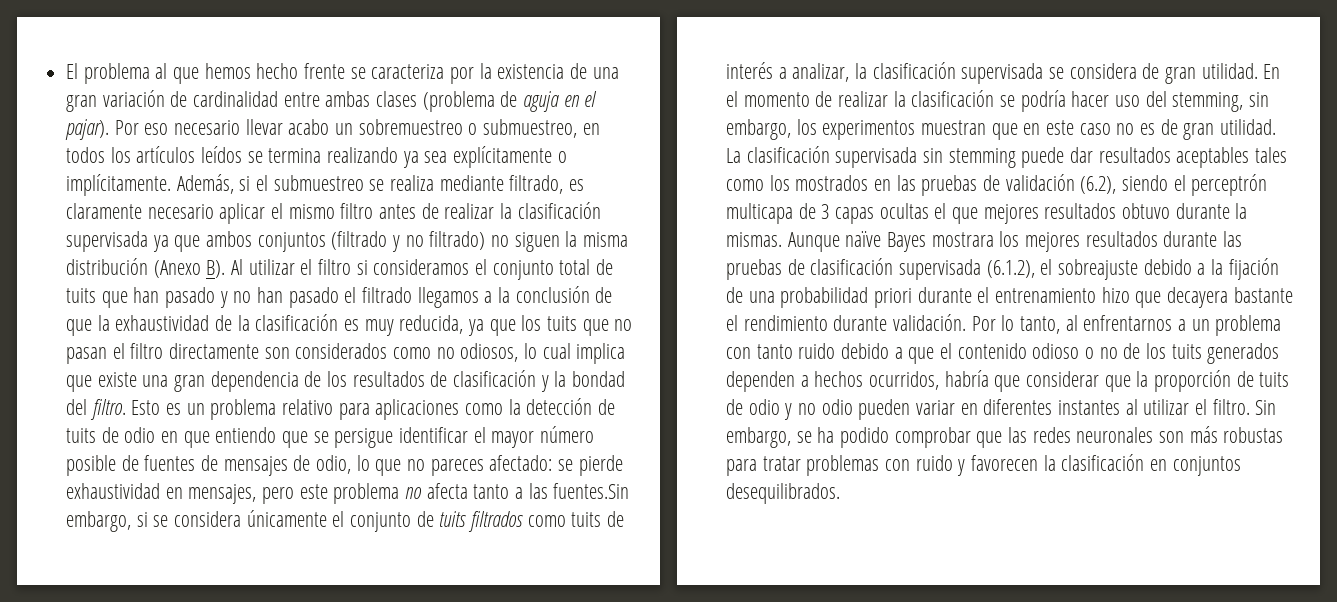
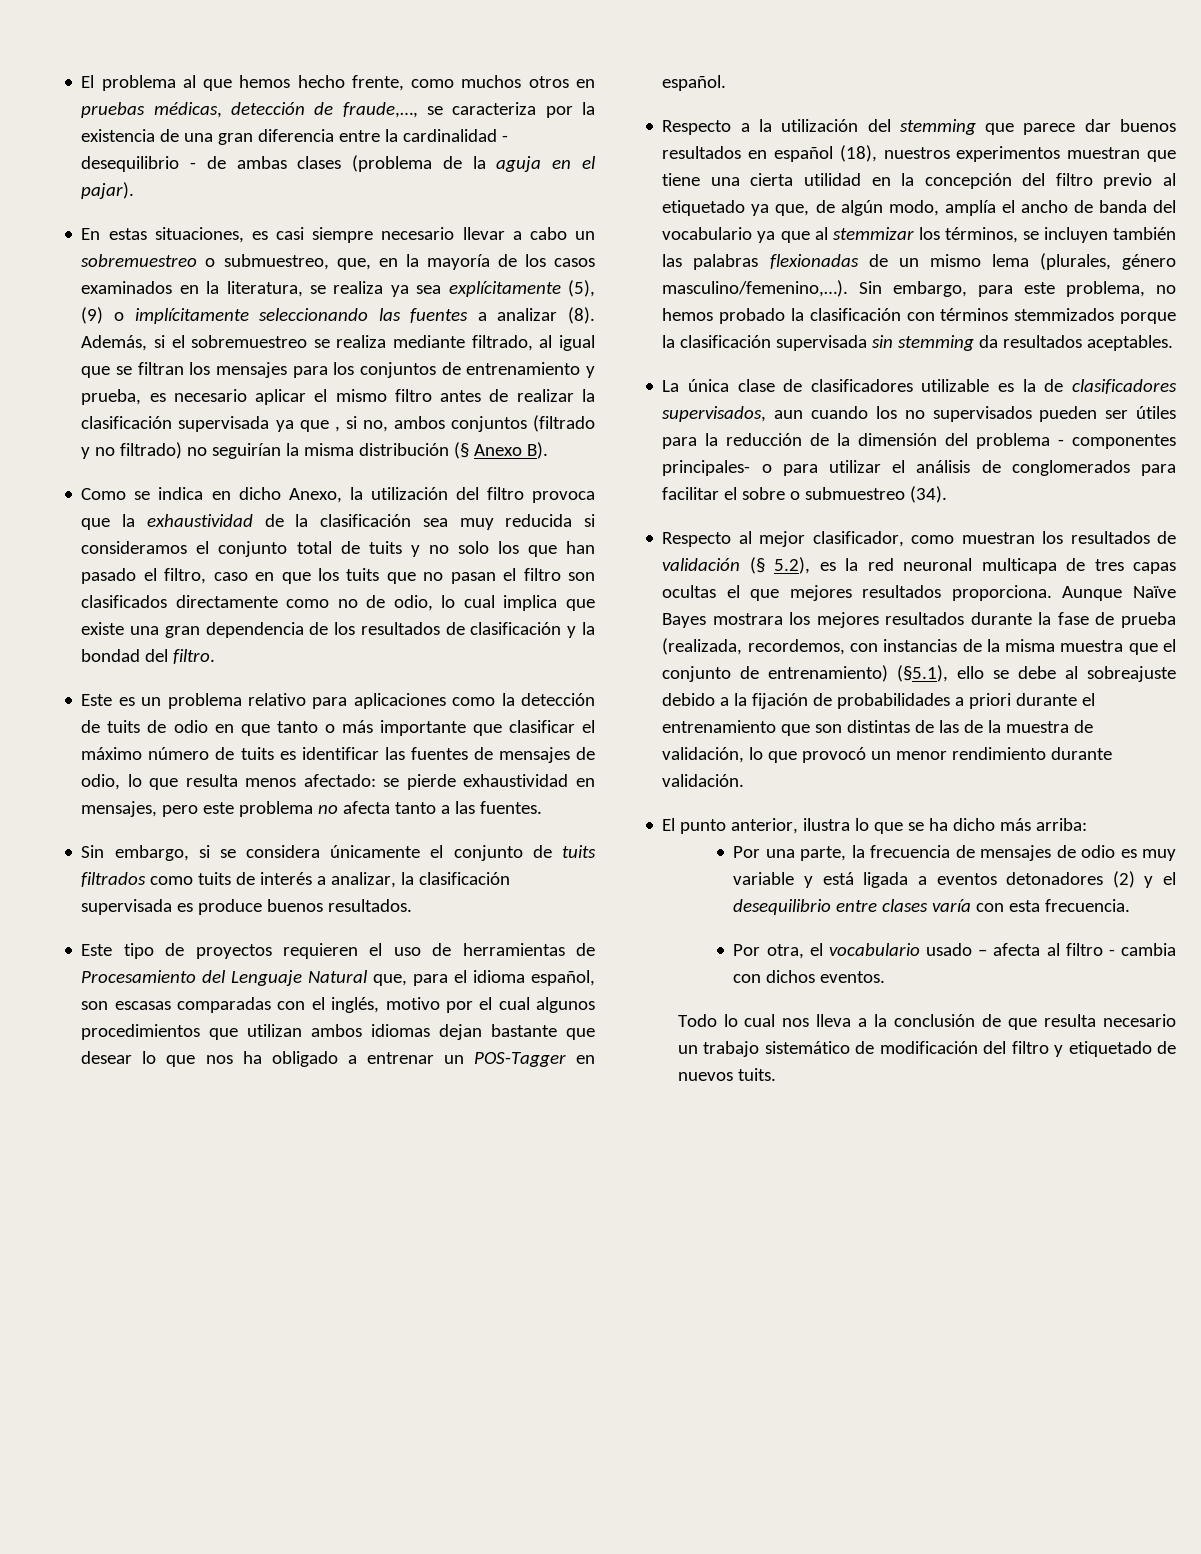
- El problema al que hemos hecho frente se caracteriza por la existencia de una gran variación de cardinalidad entre ambas clases (problema de aguja en el pajar). Por eso necesario llevar acabo un sobremuestreo o submuestreo, en todos los artículos leídos se termina realizando ya sea explícitamente o implícitamente.
+ El problema al que hemos hecho frente, como muchos otros en pruebas médicas, detección de fraude,…, se caracteriza por la existencia de una gran diferencia entre la cardinalidad - desequilibrio - de ambas clases (problema de la aguja en el pajar).
+ En estas situaciones, es casi siempre necesario llevar a cabo un sobremuestreo o submuestreo, que, en la mayoría de los casos examinados en la literatura, se realiza ya sea explícitamente (5), (9) o implícitamente seleccionando las fuentes a analizar (8).
- Además, si el submuestreo se realiza mediante filtrado, es claramente necesario aplicar el mismo filtro antes de realizar la clasificación supervisada ya que ambos conjuntos (filtrado y no filtrado) no siguen la misma distribución (Anexo B). Al utilizar el filtro si consideramos el conjunto total de tuits que han pasado y no han pasado el filtrado llegamos a la conclusión de que la exhaustividad de la clasificación es muy reducida, ya que los tuits que no pasan el filtro directamente son considerados como no odiosos, lo cual implica que existe una gran dependencia de los resultados de clasificación y la bondad del filtro. Esto es un problema relativo para aplicaciones como la detección de tuits de odio en que entiendo que se persigue identificar el mayor número posible de fuentes de mensajes de odio, lo que no pareces afectado:
+ Además, si el sobremuestreo se realiza mediante filtrado, al igual que se filtran los mensajes para los conjuntos de entrenamiento y prueba, es necesario aplicar el mismo filtro antes de realizar la clasificación supervisada ya que , si no, ambos conjuntos (filtrado y no filtrado) no seguirían la misma distribución (§ Anexo B).
+ Como se indica en dicho Anexo, la utilización del filtro provoca que la exhaustividad de la clasificación sea muy reducida si consideramos el conjunto total de tuits y no solo los que han pasado el filtro, caso en que los tuits que no pasan el filtro son clasificados directamente como no de odio, lo cual implica que existe una gran dependencia de los resultados de clasificación y la bondad del filtro.
+ Este es un problema relativo para aplicaciones como la detección de tuits de odio en que tanto o más importante que clasificar el máximo número de tuits es identificar las fuentes de mensajes de odio, lo que resulta menos afectado:
- se pierde exhaustividad en mensajes, pero este problema no afecta tanto a las fuentes.Sin embargo, si se considera únicamente el conjunto de tuits filtrados como tuits de interés a analizar, la clasificación supervisada se considera de gran utilidad. En el momento de realizar la clasificación se podría hacer uso del stemming, sin embargo, los experimentos muestran que en este caso no es de gran utilidad. La clasificación supervisada sin stemming puede dar resultados aceptables tales como los mostrados en las pruebas de validación (6.2), siendo el perceptrón multicapa de 3 capas ocultas el que mejores resultados obtuvo durante la mismas. Aunque naïve Bayes mostrara los mejores resultados durante las pruebas de clasificación supervisada (6.1.2), el sobreajuste debido a la fijación de una probabilidad priori durante el entrenamiento hizo que decayera bastante el rendimiento durante validación. Por lo tanto, al enfrentarnos a un problema con tanto ruido debido a que el contenido odioso o no de los tuits generados dependen a hechos ocurridos, habría que considerar que la proporción de tuits de odio y no odio pueden variar en diferentes instantes al utilizar el filtro. Sin embargo, se ha podido comprobar que las redes neuronales son más robustas para tratar problemas con ruido y favorecen la clasificación en conjuntos desequilibrados.
+ se pierde exhaustividad en mensajes, pero este problema no afecta tanto a las fuentes.
+ Sin embargo, si se considera únicamente el conjunto de tuits filtrados como tuits de interés a analizar, la clasificación supervisada es produce buenos resultados.
+ Este tipo de proyectos requieren el uso de herramientas de Procesamiento del Lenguaje Natural que, para el idioma español, son escasas comparadas con el inglés, motivo por el cual algunos procedimientos que utilizan ambos idiomas dejan bastante que desear lo que nos ha obligado a entrenar un POS-Tagger en español.
+ Respecto a la utilización del stemming que parece dar buenos resultados en español (18), nuestros experimentos muestran que tiene una cierta utilidad en la concepción del filtro previo al etiquetado ya que, de algún modo, amplía el ancho de banda del vocabulario ya que al stemmizar los términos, se incluyen también las palabras flexionadas de un mismo lema (plurales, género masculino/femenino,…). Sin embargo, para este problema, no hemos probado la clasificación con términos stemmizados porque la clasificación supervisada sin stemming da resultados aceptables.
+ La única clase de clasificadores utilizable es la de clasificadores supervisados, aun cuando los no supervisados pueden ser útiles para la reducción de la dimensión del problema - componentes principales- o para utilizar el análisis de conglomerados para facilitar el sobre o submuestreo (34).
+ Respecto al mejor clasificador, como muestran los resultados de validación (§ 5.2), es la red neuronal multicapa de tres capas ocultas el que mejores resultados proporciona. Aunque Naïve Bayes mostrara los mejores resultados durante la fase de prueba (realizada, recordemos, con instancias de la misma muestra que el conjunto de entrenamiento) (§5.1), ello se debe al sobreajuste debido a la fijación de probabilidades a priori durante el entrenamiento que son distintas de las de la muestra de validación, lo que provocó un menor rendimiento durante validación.
+ El punto anterior, ilustra lo que se ha dicho más arriba:
+ Por una parte, la frecuencia de mensajes de odio es muy variable y está ligada a eventos detonadores (2) y el desequilibrio entre clases varía con esta frecuencia.
+ Por otra, el vocabulario usado – afecta al filtro - cambia con dichos eventos.
+ Todo lo cual nos lleva a la conclusión de que resulta necesario un trabajo sistemático de modificación del filtro y etiquetado de nuevos tuits.

